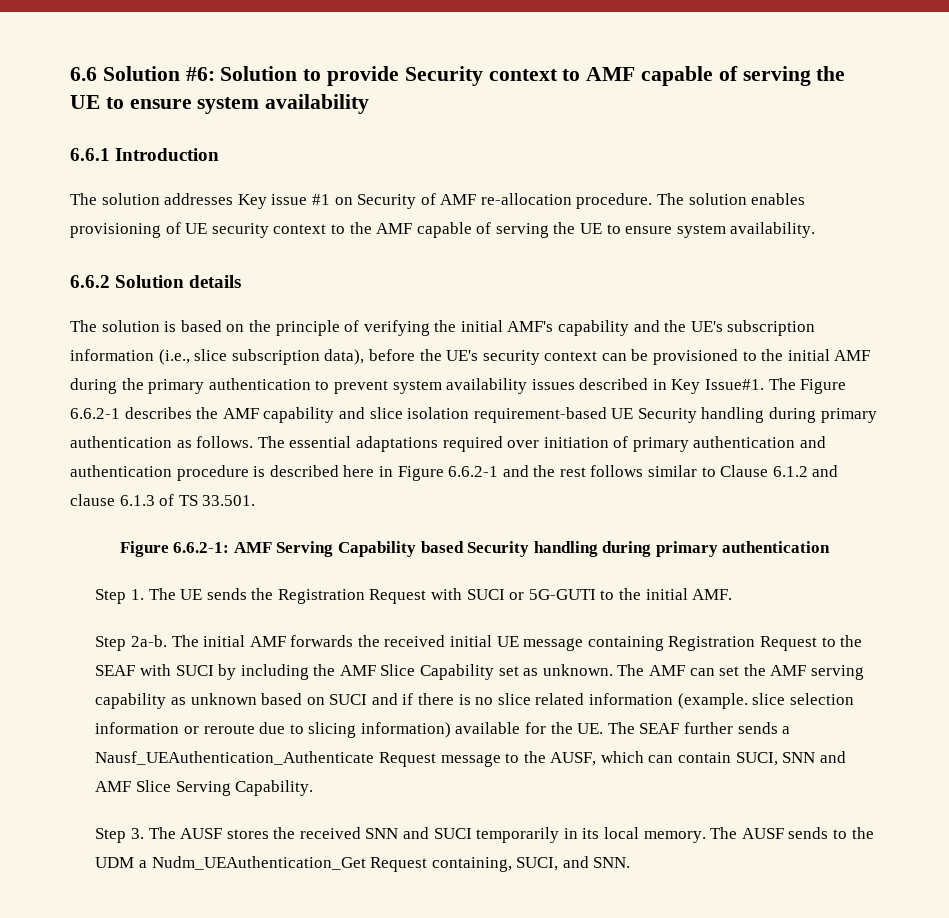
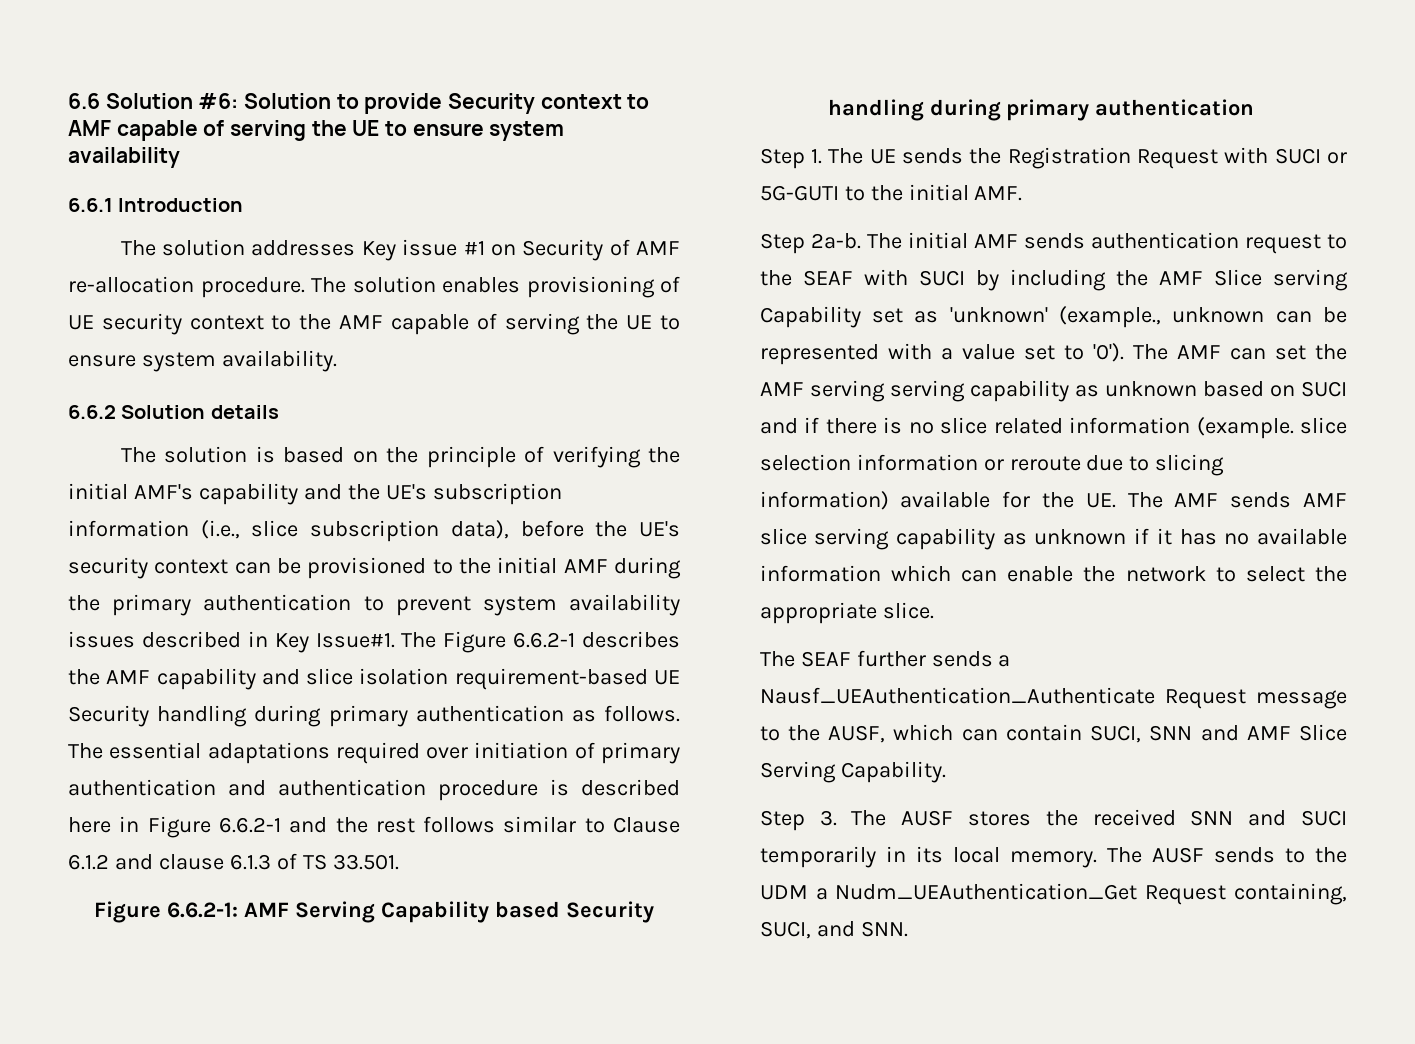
- The initial AMF forwards the received initial UE message containing Registration Request to the SEAF with SUCI by including the AMF Slice Capability set as unknown.
+ The initial AMF sends authentication request to the SEAF with SUCI by including the AMF Slice serving Capability set as 'unknown' (example., unknown can be represented with a value set to '0').
- The AMF can set the AMF serving capability as unknown based on SUCI and if there is no slice related information (example. slice selection information or reroute due to slicing information) available for the UE. The SEAF further sends a Nausf_UEAuthentication_Authenticate Request message to the AUSF, which can contain SUCI, SNN and AMF Slice Serving Capability.
+ The AMF can set the AMF serving serving capability as unknown based on SUCI and if there is no slice related information (example. slice selection information or reroute due to slicing information) available for the UE. The AMF sends AMF slice serving capability as unknown if it has no available information which can enable the network to select the appropriate slice.
+ The SEAF further sends a Nausf_UEAuthentication_Authenticate Request message to the AUSF, which can contain SUCI, SNN and AMF Slice Serving Capability.

